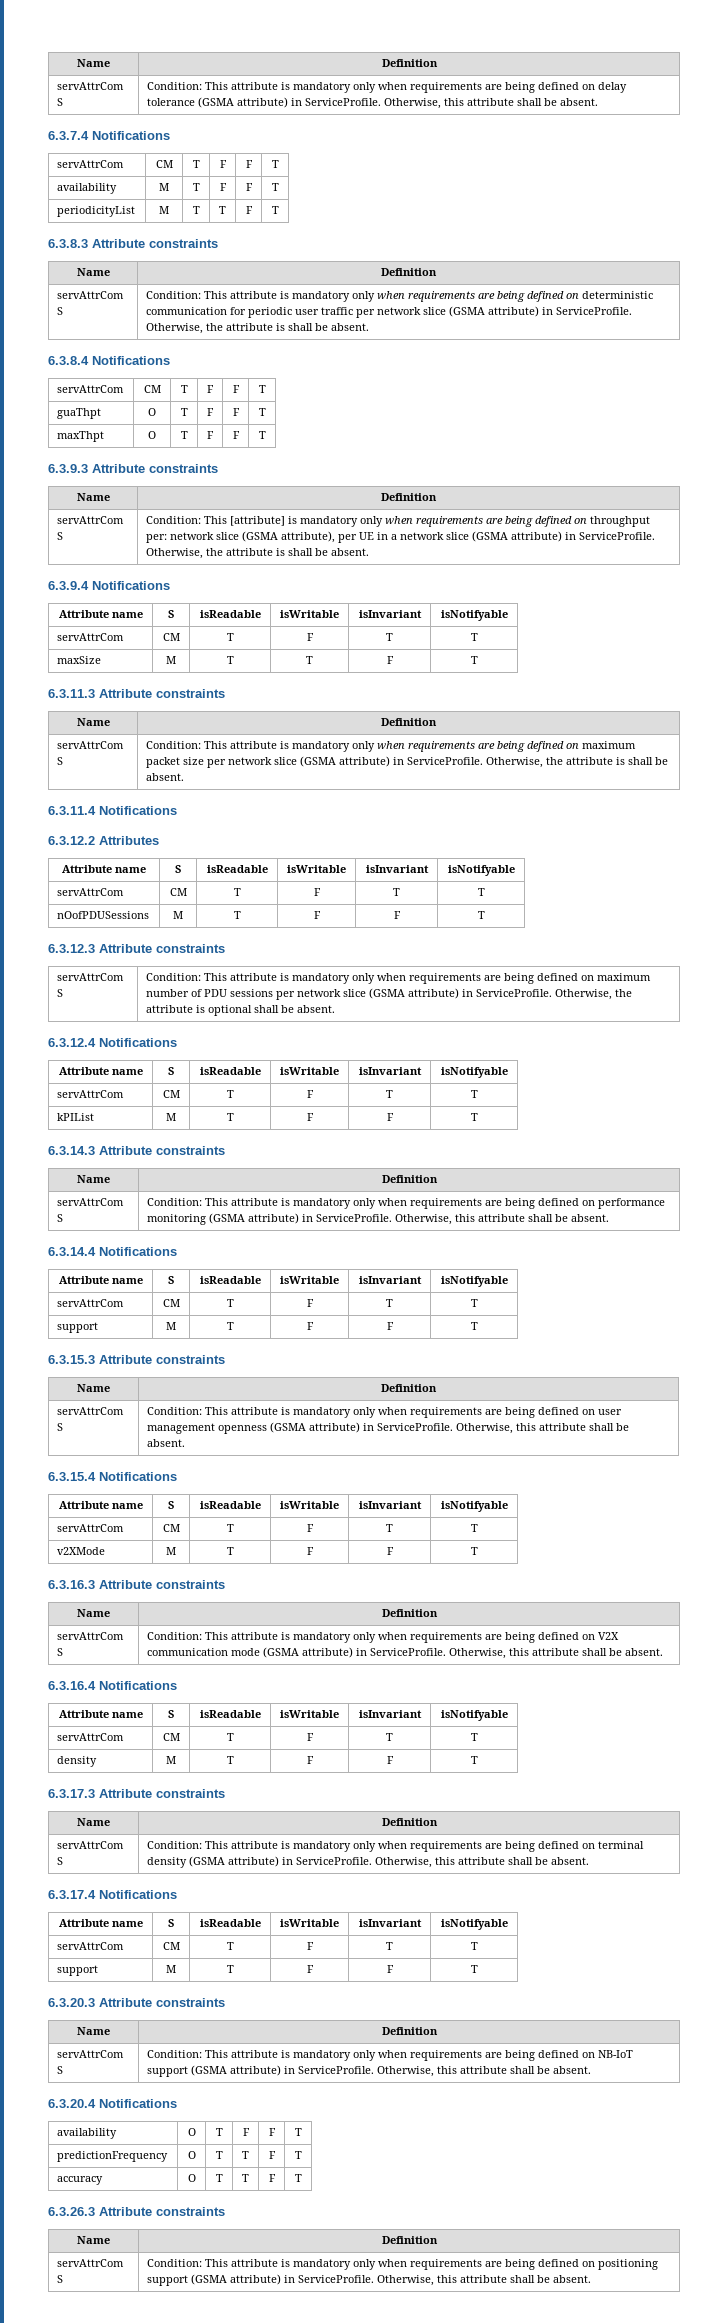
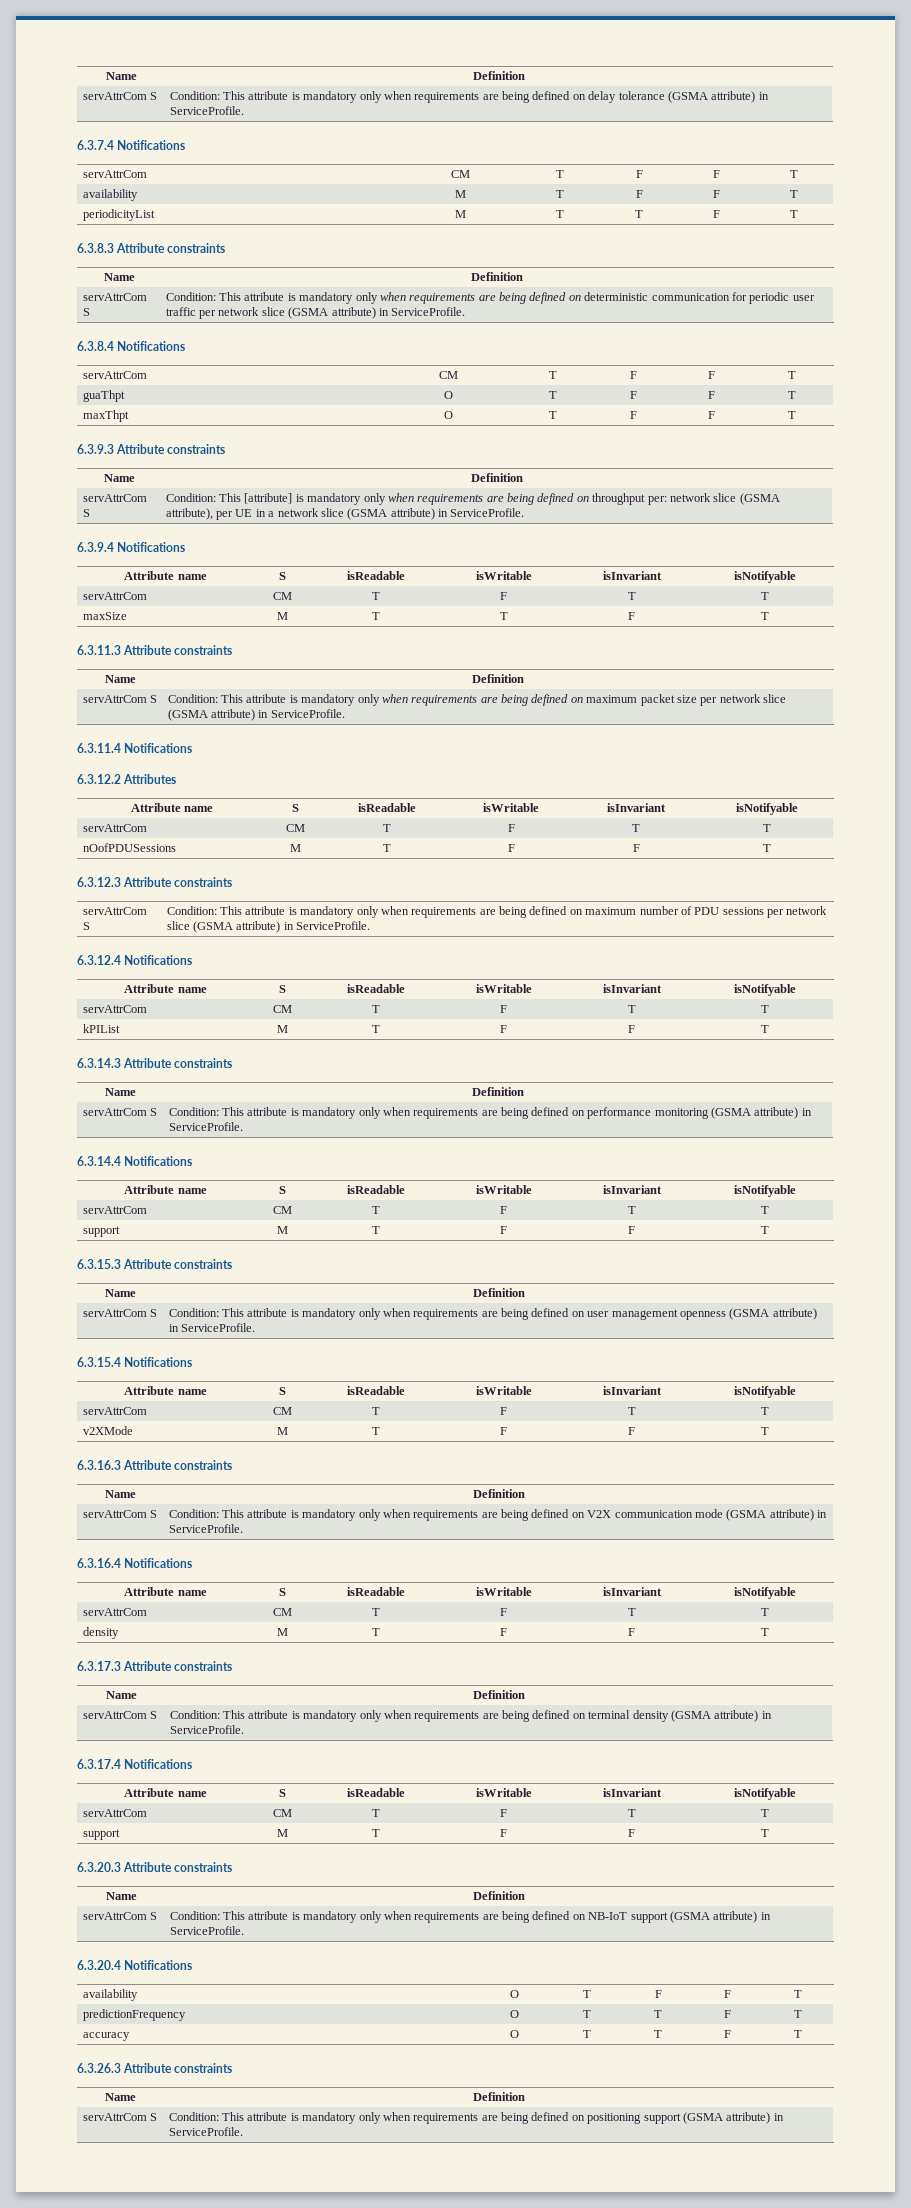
- servAttrCom S | Condition: This attribute is mandatory only when requirements are being defined on delay tolerance (GSMA attribute) in ServiceProfile. Otherwise, this attribute shall be absent.
+ servAttrCom S | Condition: This attribute is mandatory only when requirements are being defined on delay tolerance (GSMA attribute) in ServiceProfile.
- servAttrCom S | Condition: This attribute is mandatory only when requirements are being defined on deterministic communication for periodic user traffic per network slice (GSMA attribute) in ServiceProfile. Otherwise, the attribute is shall be absent.
+ servAttrCom S | Condition: This attribute is mandatory only when requirements are being defined on deterministic communication for periodic user traffic per network slice (GSMA attribute) in ServiceProfile.
- servAttrCom S | Condition: This [attribute] is mandatory only when requirements are being defined on throughput per: network slice (GSMA attribute), per UE in a network slice (GSMA attribute) in ServiceProfile. Otherwise, the attribute is shall be absent.
+ servAttrCom S | Condition: This [attribute] is mandatory only when requirements are being defined on throughput per: network slice (GSMA attribute), per UE in a network slice (GSMA attribute) in ServiceProfile.
- servAttrCom S | Condition: This attribute is mandatory only when requirements are being defined on maximum packet size per network slice (GSMA attribute) in ServiceProfile. Otherwise, the attribute is shall be absent.
+ servAttrCom S | Condition: This attribute is mandatory only when requirements are being defined on maximum packet size per network slice (GSMA attribute) in ServiceProfile.
- servAttrCom S | Condition: This attribute is mandatory only when requirements are being defined on maximum number of PDU sessions per network slice (GSMA attribute) in ServiceProfile. Otherwise, the attribute is optional shall be absent.
+ servAttrCom S | Condition: This attribute is mandatory only when requirements are being defined on maximum number of PDU sessions per network slice (GSMA attribute) in ServiceProfile.
- servAttrCom S | Condition: This attribute is mandatory only when requirements are being defined on performance monitoring (GSMA attribute) in ServiceProfile. Otherwise, this attribute shall be absent.
+ servAttrCom S | Condition: This attribute is mandatory only when requirements are being defined on performance monitoring (GSMA attribute) in ServiceProfile.
- servAttrCom S | Condition: This attribute is mandatory only when requirements are being defined on user management openness (GSMA attribute) in ServiceProfile. Otherwise, this attribute shall be absent.
+ servAttrCom S | Condition: This attribute is mandatory only when requirements are being defined on user management openness (GSMA attribute) in ServiceProfile.
- servAttrCom S | Condition: This attribute is mandatory only when requirements are being defined on V2X communication mode (GSMA attribute) in ServiceProfile. Otherwise, this attribute shall be absent.
+ servAttrCom S | Condition: This attribute is mandatory only when requirements are being defined on V2X communication mode (GSMA attribute) in ServiceProfile.
- servAttrCom S | Condition: This attribute is mandatory only when requirements are being defined on terminal density (GSMA attribute) in ServiceProfile. Otherwise, this attribute shall be absent.
+ servAttrCom S | Condition: This attribute is mandatory only when requirements are being defined on terminal density (GSMA attribute) in ServiceProfile.
- servAttrCom S | Condition: This attribute is mandatory only when requirements are being defined on NB-IoT support (GSMA attribute) in ServiceProfile. Otherwise, this attribute shall be absent.
+ servAttrCom S | Condition: This attribute is mandatory only when requirements are being defined on NB-IoT support (GSMA attribute) in ServiceProfile.
- servAttrCom S | Condition: This attribute is mandatory only when requirements are being defined on positioning support (GSMA attribute) in ServiceProfile. Otherwise, this attribute shall be absent.
+ servAttrCom S | Condition: This attribute is mandatory only when requirements are being defined on positioning support (GSMA attribute) in ServiceProfile.

